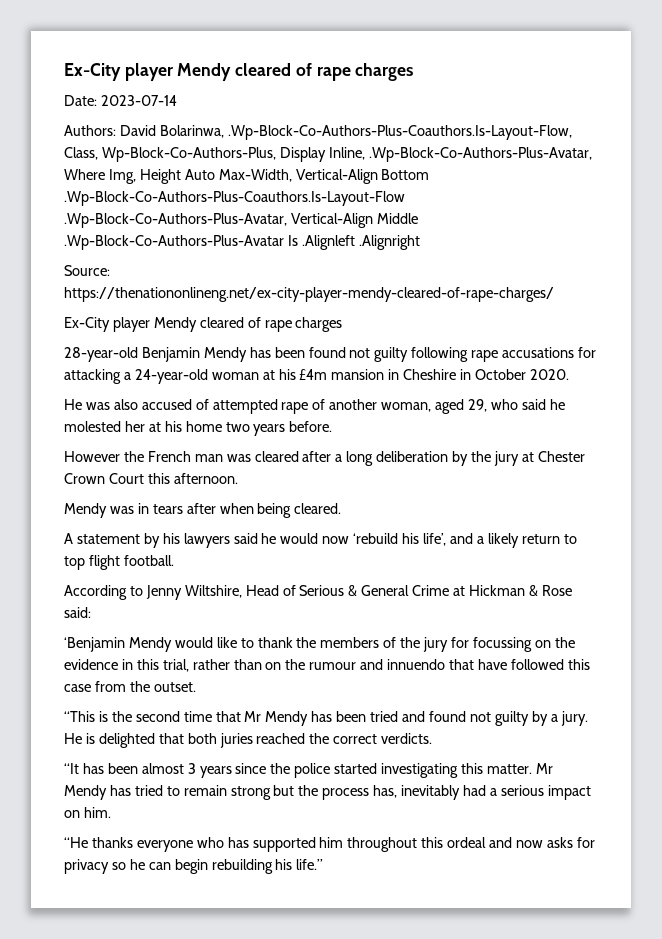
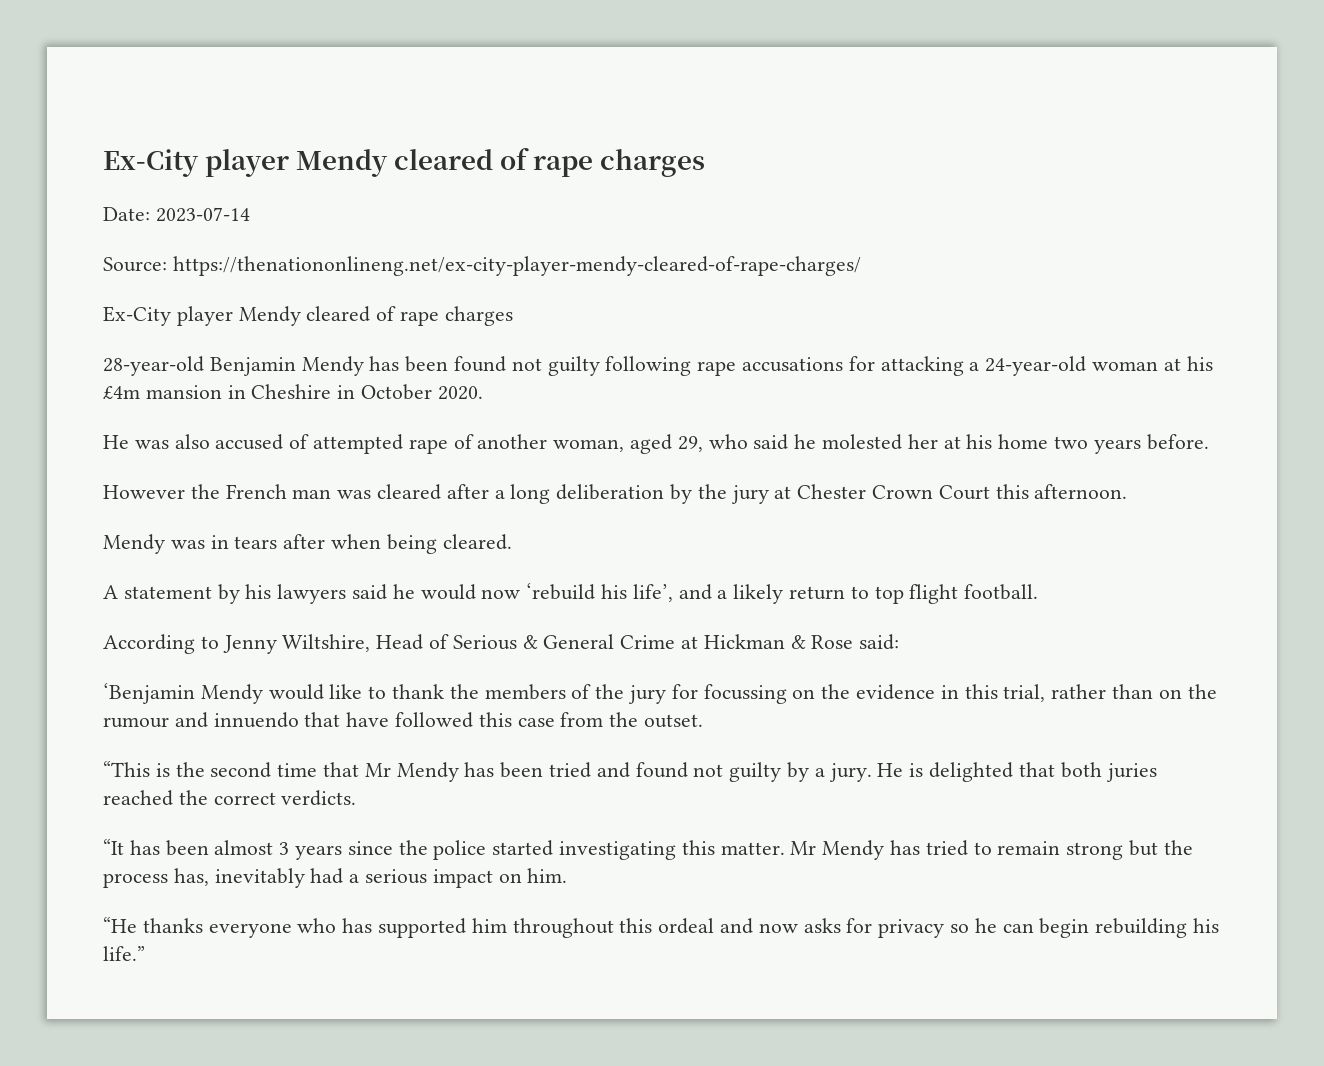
- Authors: David Bolarinwa, .Wp-Block-Co-Authors-Plus-Coauthors.Is-Layout-Flow, Class, Wp-Block-Co-Authors-Plus, Display Inline, .Wp-Block-Co-Authors-Plus-Avatar, Where Img, Height Auto Max-Width, Vertical-Align Bottom .Wp-Block-Co-Authors-Plus-Coauthors.Is-Layout-Flow .Wp-Block-Co-Authors-Plus-Avatar, Vertical-Align Middle .Wp-Block-Co-Authors-Plus-Avatar Is .Alignleft .Alignright

